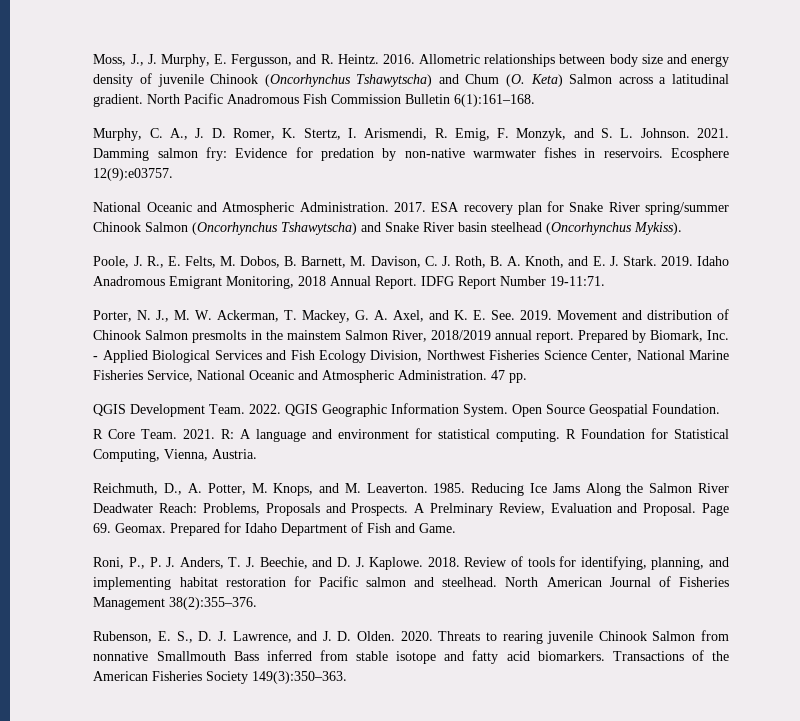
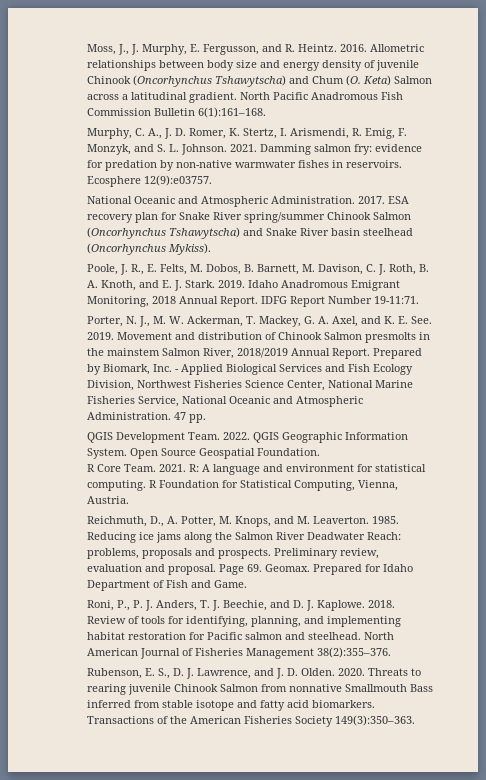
- Damming salmon fry: Evidence for predation by non-native warmwater fishes in reservoirs.
+ Damming salmon fry: evidence for predation by non-native warmwater fishes in reservoirs.
- Movement and distribution of Chinook Salmon presmolts in the mainstem Salmon River, 2018/2019 annual report.
+ Movement and distribution of Chinook Salmon presmolts in the mainstem Salmon River, 2018/2019 Annual Report.
- Reducing Ice Jams Along the Salmon River Deadwater Reach: Problems, Proposals and Prospects. A Prelminary Review, Evaluation and Proposal.
+ Reducing ice jams along the Salmon River Deadwater Reach: problems, proposals and prospects. Preliminary review, evaluation and proposal.

